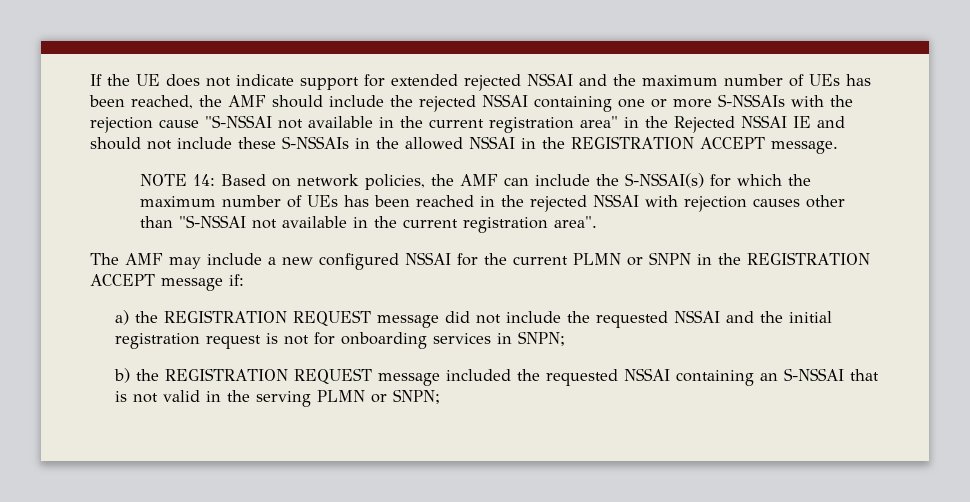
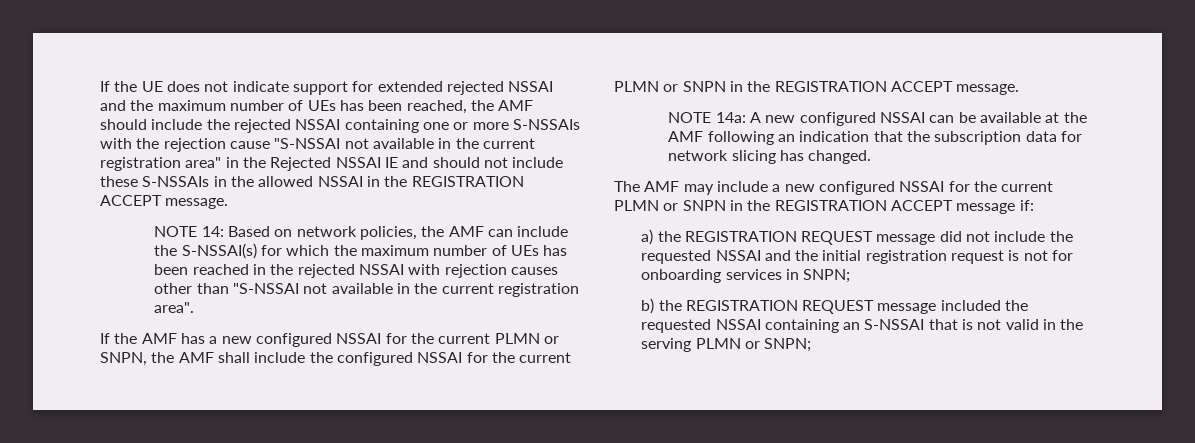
+ If the AMF has a new configured NSSAI for the current PLMN or SNPN, the AMF shall include the configured NSSAI for the current PLMN or SNPN in the REGISTRATION ACCEPT message.
+ NOTE 14a: A new configured NSSAI can be available at the AMF following an indication that the subscription data for network slicing has changed.

